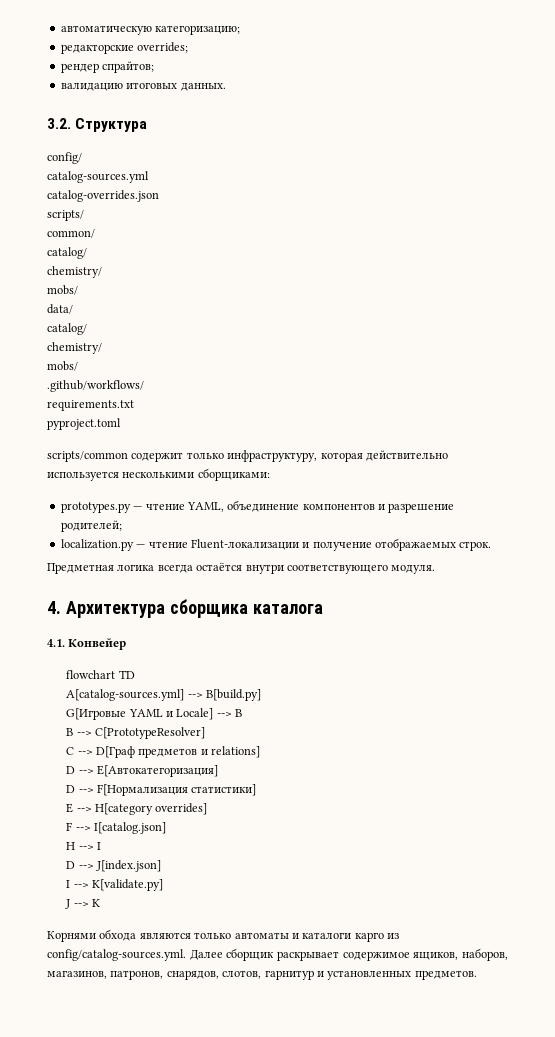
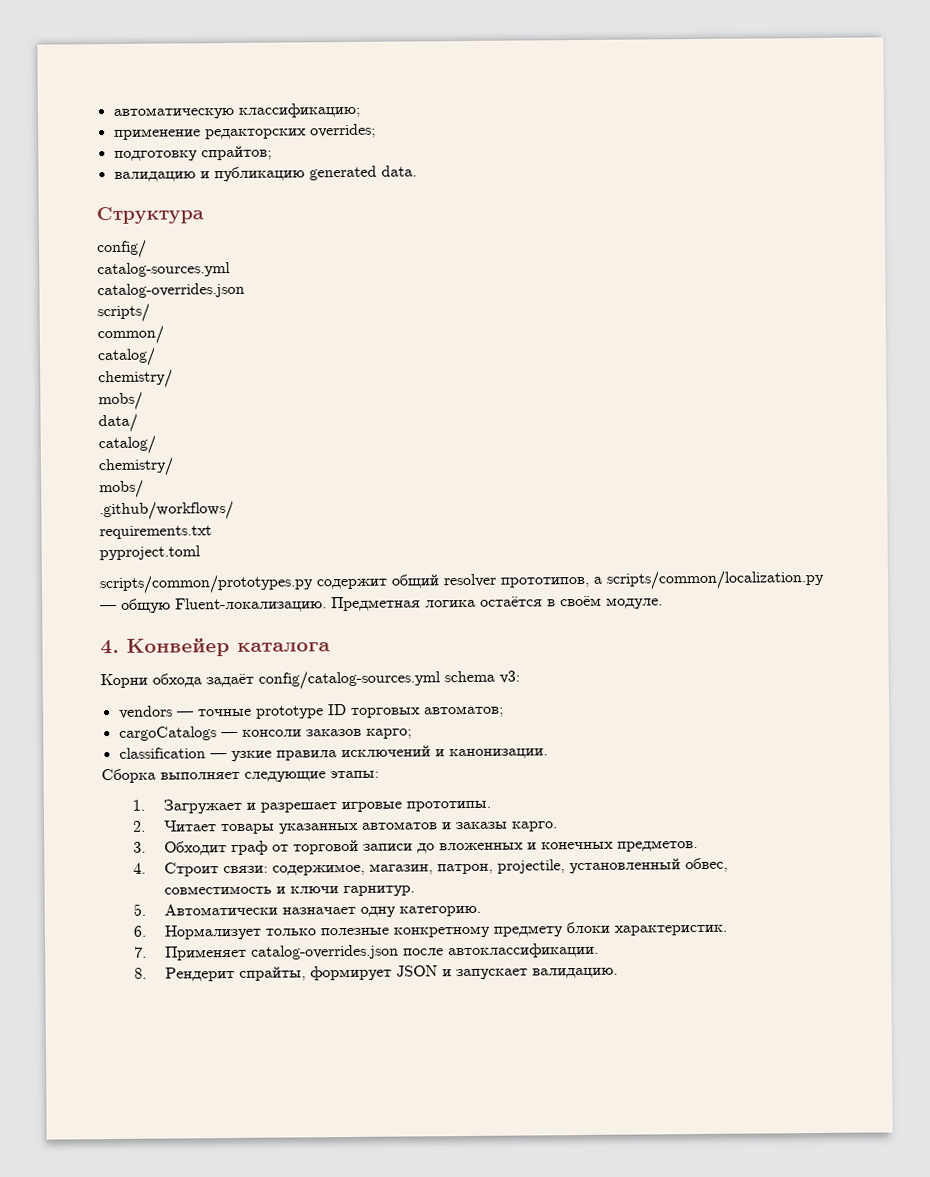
- автоматическую категоризацию;
- редакторские overrides;
+ автоматическую классификацию;
+ применение редакторских overrides;
- рендер спрайтов;
+ подготовку спрайтов;
- валидацию итоговых данных.
- 3.2. Структура
+ валидацию и публикацию generated data.
+ Структура
- scripts/common содержит только инфраструктуру, которая действительно используется несколькими сборщиками:
- prototypes.py — чтение YAML, объединение компонентов и разрешение родителей;
- localization.py — чтение Fluent-локализации и получение отображаемых строк.
- Предметная логика всегда остаётся внутри соответствующего модуля.
- 4. Архитектура сборщика каталога
+ scripts/common/prototypes.py содержит общий resolver прототипов, а scripts/common/localization.py — общую Fluent-локализацию. Предметная логика остаётся в своём модуле.
+ 4. Конвейер каталога
- 4.1. Конвейер
- flowchart TD
- A[catalog-sources.yml] --> B[build.py]
- G[Игровые YAML и Locale] --> B
- B --> C[PrototypeResolver]
- C --> D[Граф предметов и relations]
- D --> E[Автокатегоризация]
- D --> F[Нормализация статистики]
- E --> H[category overrides]
- F --> I[catalog.json]
- H --> I
- D --> J[index.json]
- I --> K[validate.py]
- J --> K
- Корнями обхода являются только автоматы и каталоги карго из config/catalog-sources.yml. Далее сборщик раскрывает содержимое ящиков, наборов, магазинов, патронов, снарядов, слотов, гарнитур и установленных предметов.
+ Корни обхода задаёт config/catalog-sources.yml schema v3:
+ vendors — точные prototype ID торговых автоматов;
+ cargoCatalogs — консоли заказов карго;
+ classification — узкие правила исключений и канонизации.
+ Сборка выполняет следующие этапы:
+ 1. Загружает и разрешает игровые прототипы.
+ 2. Читает товары указанных автоматов и заказы карго.
+ 3. Обходит граф от торговой записи до вложенных и конечных предметов.
+ 4. Строит связи: содержимое, магазин, патрон, projectile, установленный обвес, совместимость и ключи гарнитур.
+ 5. Автоматически назначает одну категорию.
+ 6. Нормализует только полезные конкретному предмету блоки характеристик.
+ 7. Применяет catalog-overrides.json после автоклассификации.
+ 8. Рендерит спрайты, формирует JSON и запускает валидацию.

